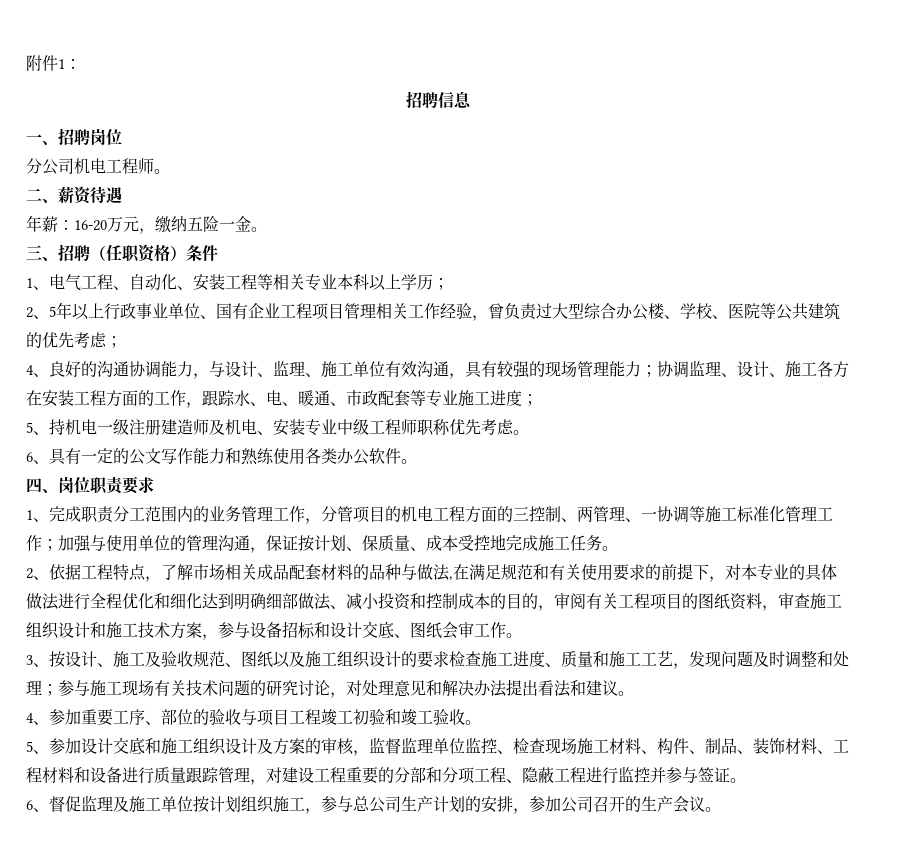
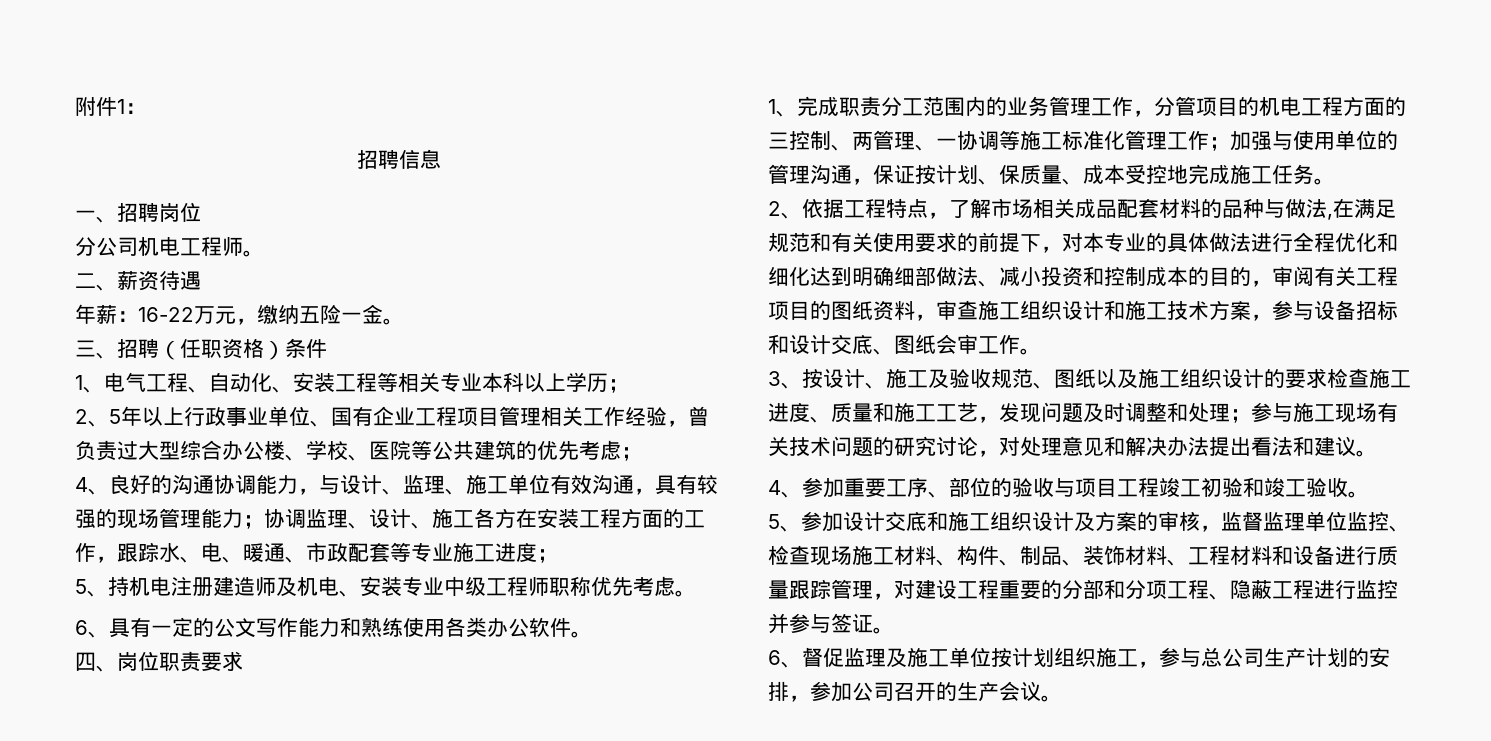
- 年薪：16-20万元，缴纳五险一金。
+ 年薪：16-22万元，缴纳五险一金。
- 5、持机电一级注册建造师及机电、安装专业中级工程师职称优先考虑。
+ 5、持机电注册建造师及机电、安装专业中级工程师职称优先考虑。

